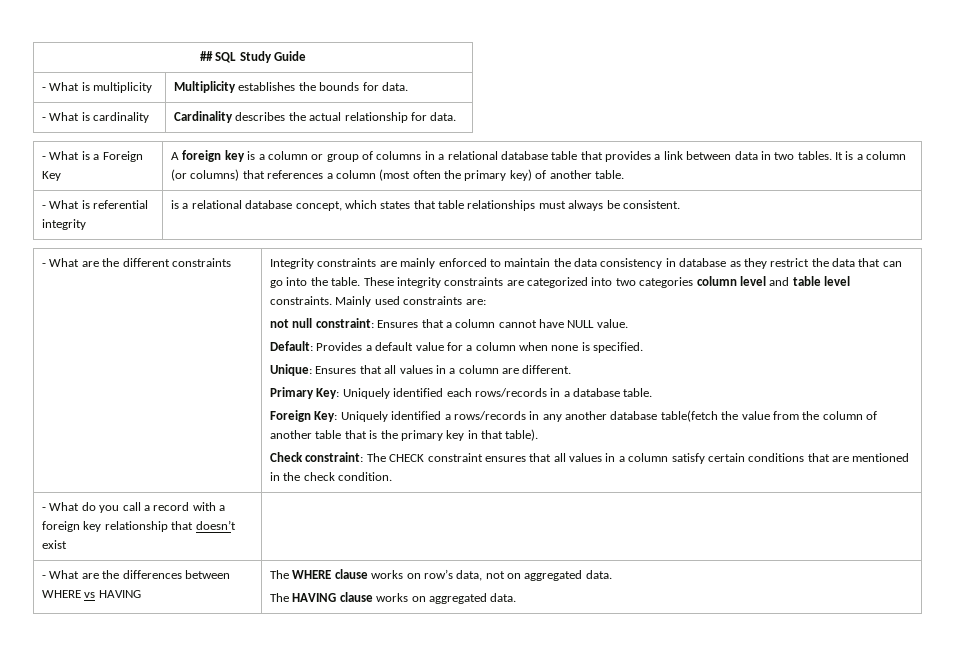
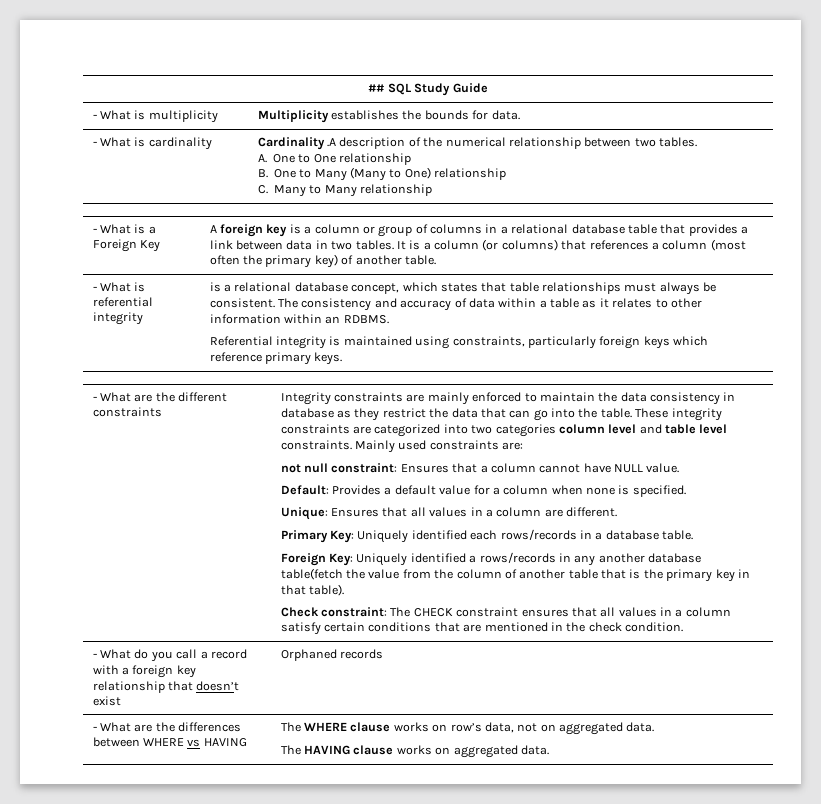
- - What is cardinality | Cardinality describes the actual relationship for data.
+ - What is cardinality | Cardinality .A description of the numerical relationship between two tables.
+ A. One to One relationship
+ B. One to Many (Many to One) relationship
+ C. Many to Many relationship
+ The consistency and accuracy of data within a table as it relates to other information within an RDBMS.
+ Referential integrity is maintained using constraints, particularly foreign keys which reference primary keys.
- - What do you call a record with a foreign key relationship that doesn’t exist |
+ - What do you call a record with a foreign key relationship that doesn’t exist | Orphaned records

